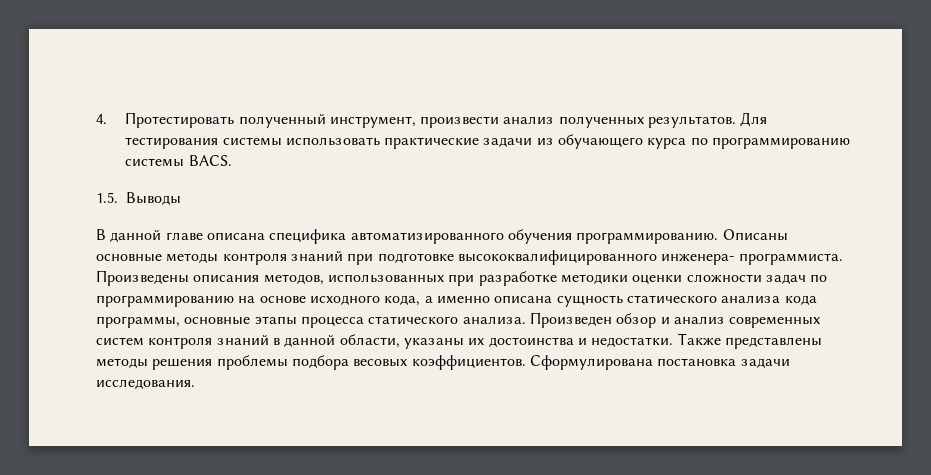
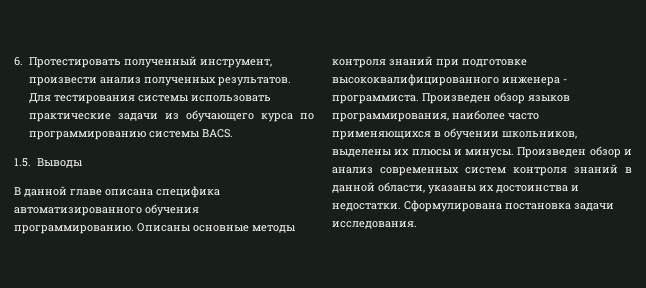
- 4. Протестировать полученный инструмент, произвести анализ полученных результатов.
+ 6. Протестировать полученный инструмент, произвести анализ полученных результатов.
- Описаны основные методы контроля знаний при подготовке высококвалифицированного инженера- программиста. Произведены описания методов, использованных при разработке методики оценки сложности задач по программированию на основе исходного кода, а именно описана сущность статического анализа кода программы, основные этапы процесса статического анализа.
+ Описаны основные методы контроля знаний при подготовке высококвалифицированного инженера - программиста. Произведен обзор языков программирования, наиболее часто применяющихся в обучении школьников, выделены их плюсы и минусы.
- Также представлены методы решения проблемы подбора весовых коэффициентов.

